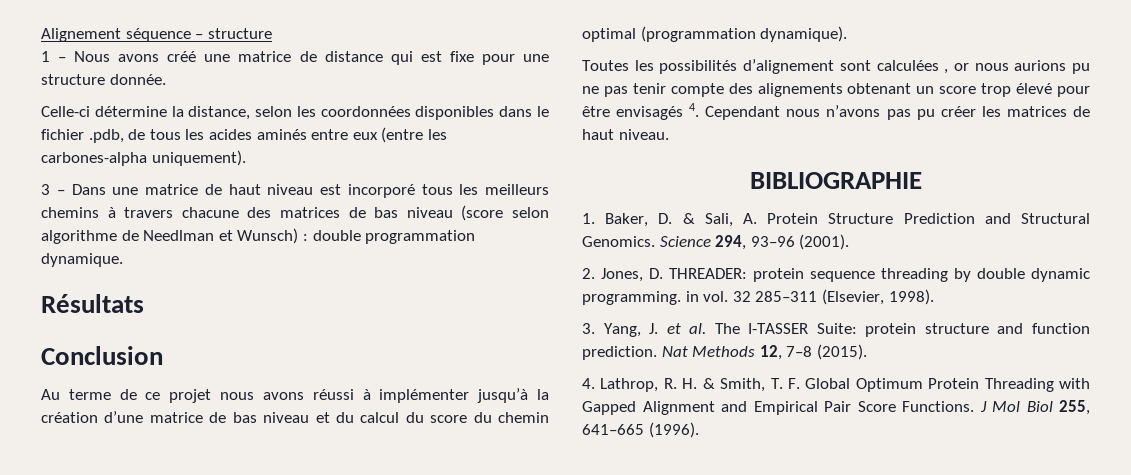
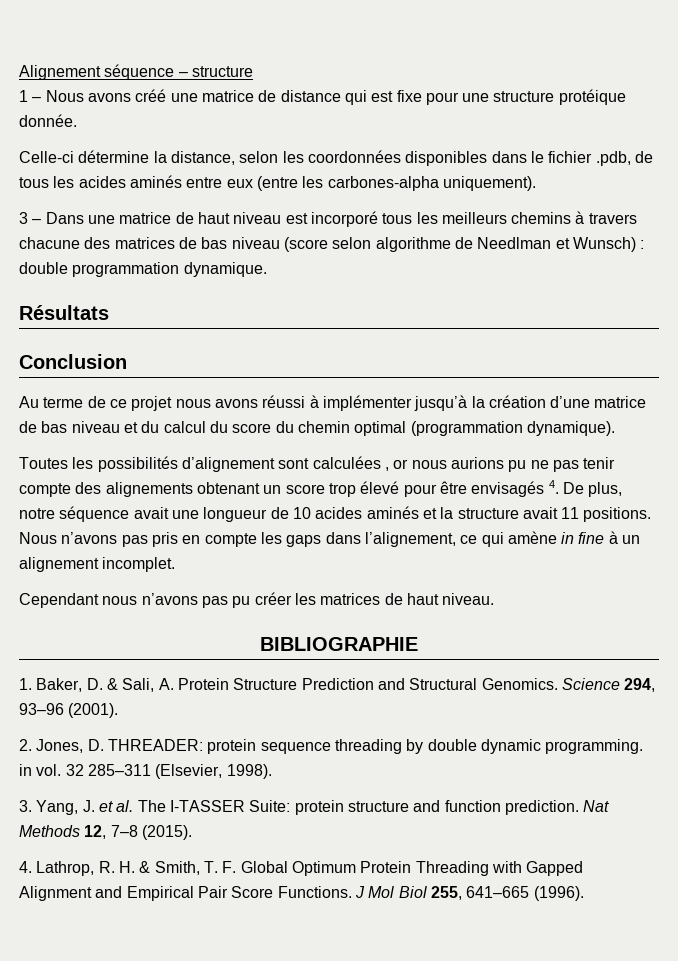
- 1 – Nous avons créé une matrice de distance qui est fixe pour une structure donnée.
+ 1 – Nous avons créé une matrice de distance qui est fixe pour une structure protéique donnée.
- Toutes les possibilités d’alignement sont calculées , or nous aurions pu ne pas tenir compte des alignements obtenant un score trop élevé pour être envisagés 4. Cependant nous n’avons pas pu créer les matrices de haut niveau.
+ Toutes les possibilités d’alignement sont calculées , or nous aurions pu ne pas tenir compte des alignements obtenant un score trop élevé pour être envisagés 4. De plus, notre séquence avait une longueur de 10 acides aminés et la structure avait 11 positions. Nous n’avons pas pris en compte les gaps dans l’alignement, ce qui amène in fine à un alignement incomplet.
+ Cependant nous n’avons pas pu créer les matrices de haut niveau.

